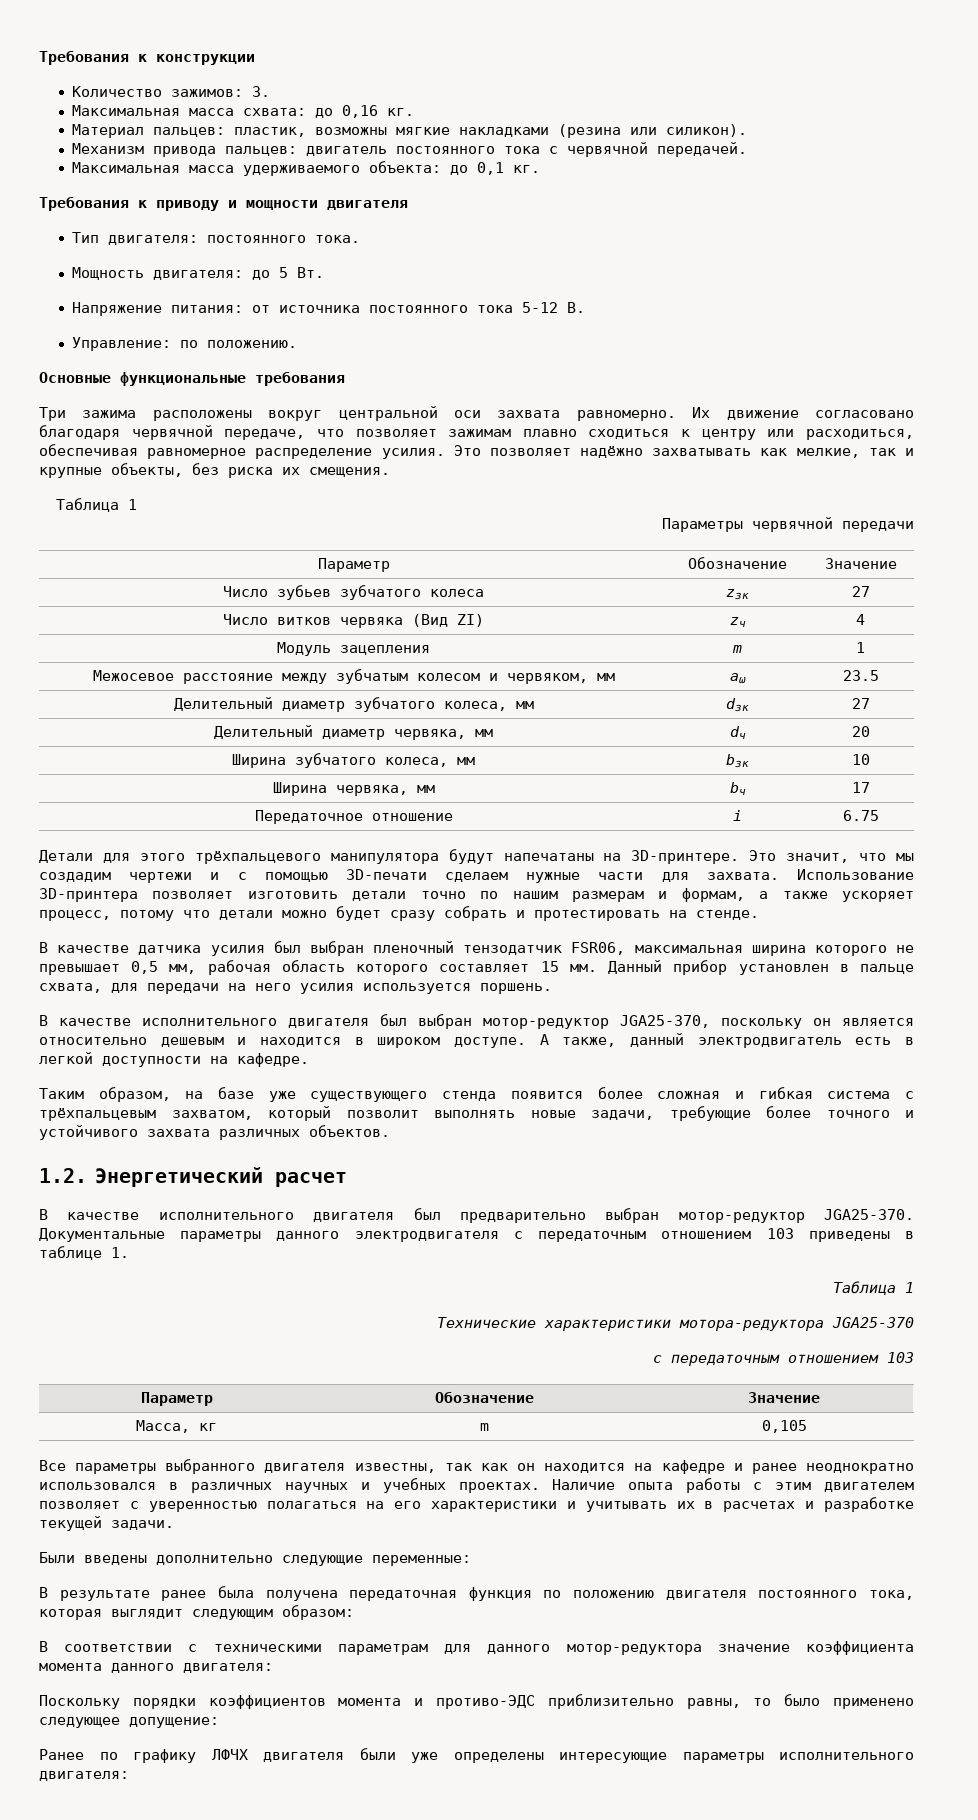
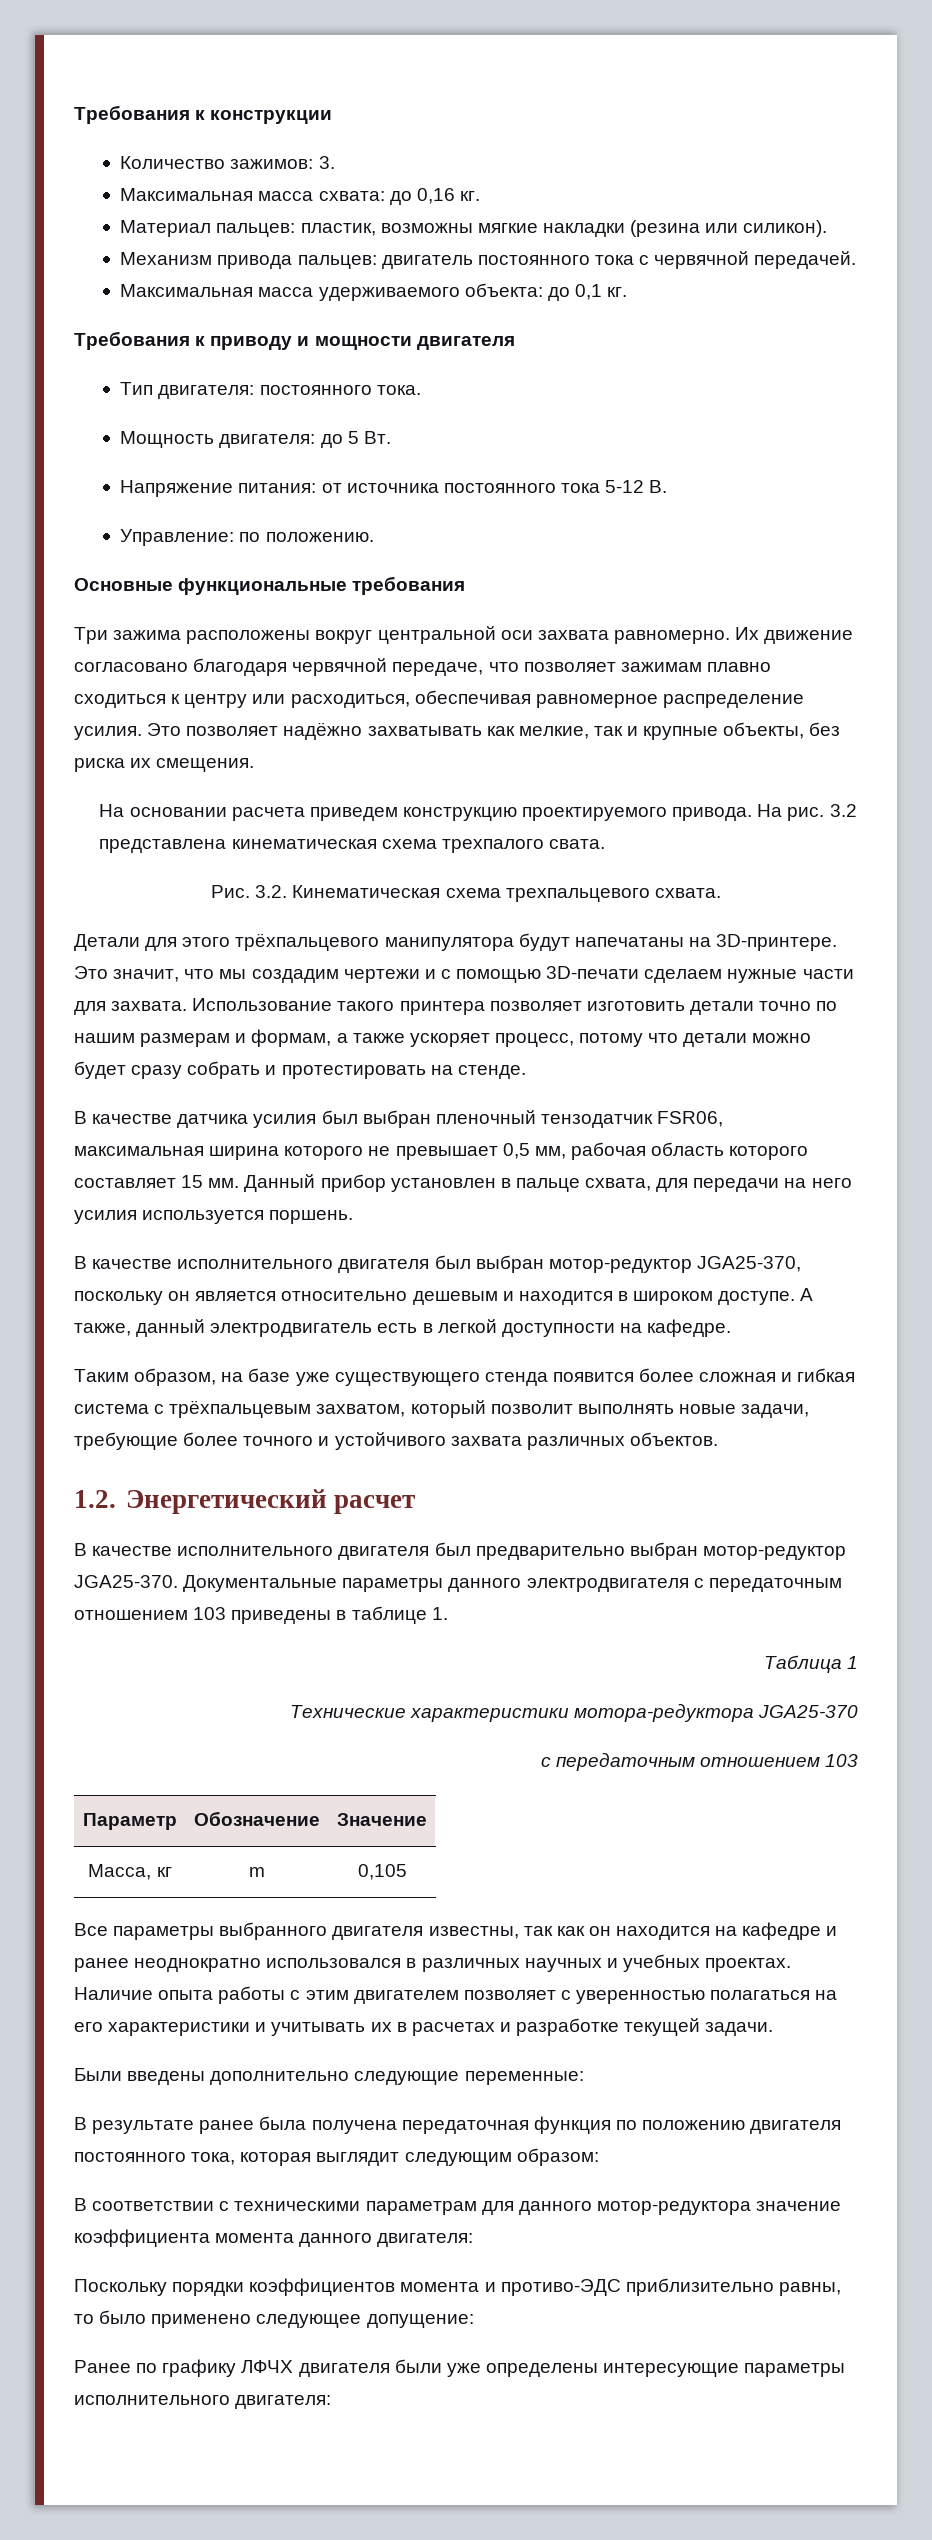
- Материал пальцев: пластик, возможны мягкие накладками (резина или силикон).
+ Материал пальцев: пластик, возможны мягкие накладки (резина или силикон).
  Это позволяет надёжно захватывать как мелкие, так и крупные объекты, без риска их смещения.
- Таблица 1
- Параметры червячной передачи
- Параметр | Обозначение | Значение
- Число зубьев зубчатого колеса | zзк | 27
- Число витков червяка (Вид ZI) | zч | 4
- Модуль зацепления | m | 1
- Межосевое расстояние между зубчатым колесом и червяком, мм | aω | 23.5
- Делительный диаметр зубчатого колеса, мм | dзк | 27
- Делительный диаметр червяка, мм | dч | 20
- Ширина зубчатого колеса, мм | bзк | 10
- Ширина червяка, мм | bч | 17
- Передаточное отношение | i | 6.75
+ На основании расчета приведем конструкцию проектируемого привода. На рис. 3.2 представлена кинематическая схема трехпалого свата.
+ Рис. 3.2. Кинематическая схема трехпальцевого схвата.
- Использование 3D-принтера позволяет изготовить детали точно по нашим размерам и формам, а также ускоряет процесс, потому что детали можно будет сразу собрать и протестировать на стенде.
+ Использование такого принтера позволяет изготовить детали точно по нашим размерам и формам, а также ускоряет процесс, потому что детали можно будет сразу собрать и протестировать на стенде.

